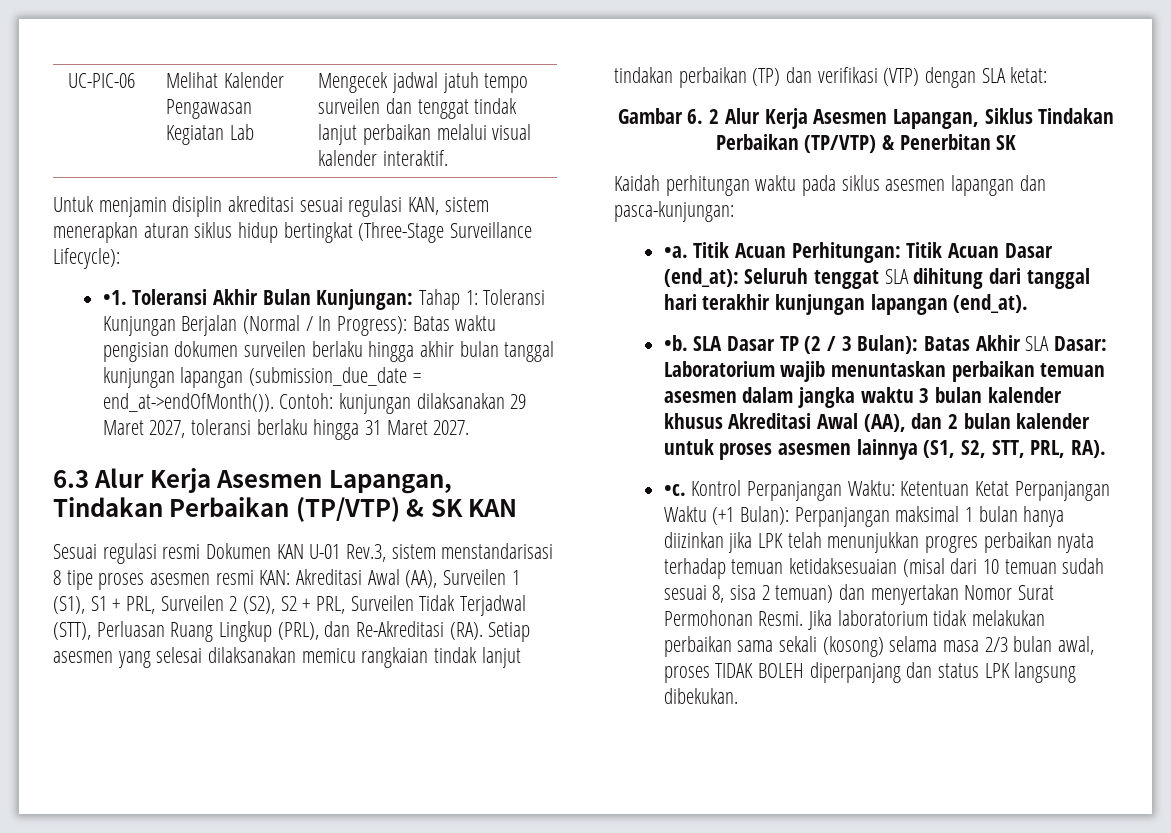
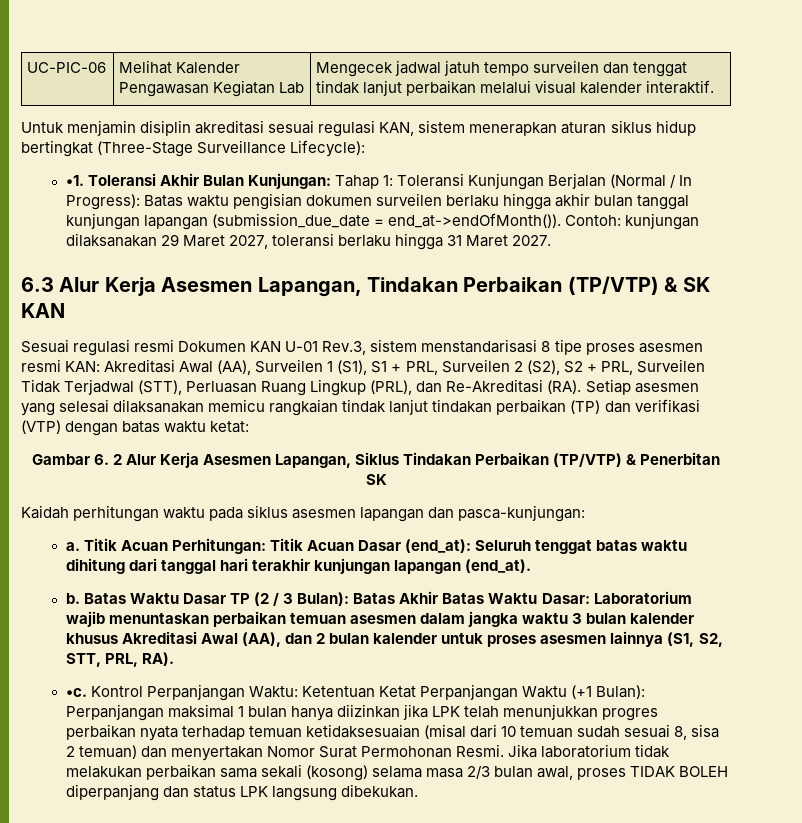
- Sesuai regulasi resmi Dokumen KAN U-01 Rev.3, sistem menstandarisasi 8 tipe proses asesmen resmi KAN: Akreditasi Awal (AA), Surveilen 1 (S1), S1 + PRL, Surveilen 2 (S2), S2 + PRL, Surveilen Tidak Terjadwal (STT), Perluasan Ruang Lingkup (PRL), dan Re-Akreditasi (RA). Setiap asesmen yang selesai dilaksanakan memicu rangkaian tindak lanjut tindakan perbaikan (TP) dan verifikasi (VTP) dengan SLA ketat:
+ Sesuai regulasi resmi Dokumen KAN U-01 Rev.3, sistem menstandarisasi 8 tipe proses asesmen resmi KAN: Akreditasi Awal (AA), Surveilen 1 (S1), S1 + PRL, Surveilen 2 (S2), S2 + PRL, Surveilen Tidak Terjadwal (STT), Perluasan Ruang Lingkup (PRL), dan Re-Akreditasi (RA). Setiap asesmen yang selesai dilaksanakan memicu rangkaian tindak lanjut tindakan perbaikan (TP) dan verifikasi (VTP) dengan batas waktu ketat:
- •a.
+ a.
- Titik Acuan Perhitungan: Titik Acuan Dasar (end_at): Seluruh tenggat SLA dihitung dari tanggal hari terakhir kunjungan lapangan (end_at).
+ Titik Acuan Perhitungan: Titik Acuan Dasar (end_at): Seluruh tenggat batas waktu dihitung dari tanggal hari terakhir kunjungan lapangan (end_at).
- •b. SLA Dasar TP (2 / 3 Bulan): Batas Akhir SLA Dasar: Laboratorium wajib menuntaskan perbaikan temuan asesmen dalam jangka waktu 3 bulan kalender khusus Akreditasi Awal (AA), dan 2 bulan kalender untuk proses asesmen lainnya (S1, S2, STT, PRL, RA).
+ b. Batas Waktu Dasar TP (2 / 3 Bulan): Batas Akhir Batas Waktu Dasar: Laboratorium wajib menuntaskan perbaikan temuan asesmen dalam jangka waktu 3 bulan kalender khusus Akreditasi Awal (AA), dan 2 bulan kalender untuk proses asesmen lainnya (S1, S2, STT, PRL, RA).

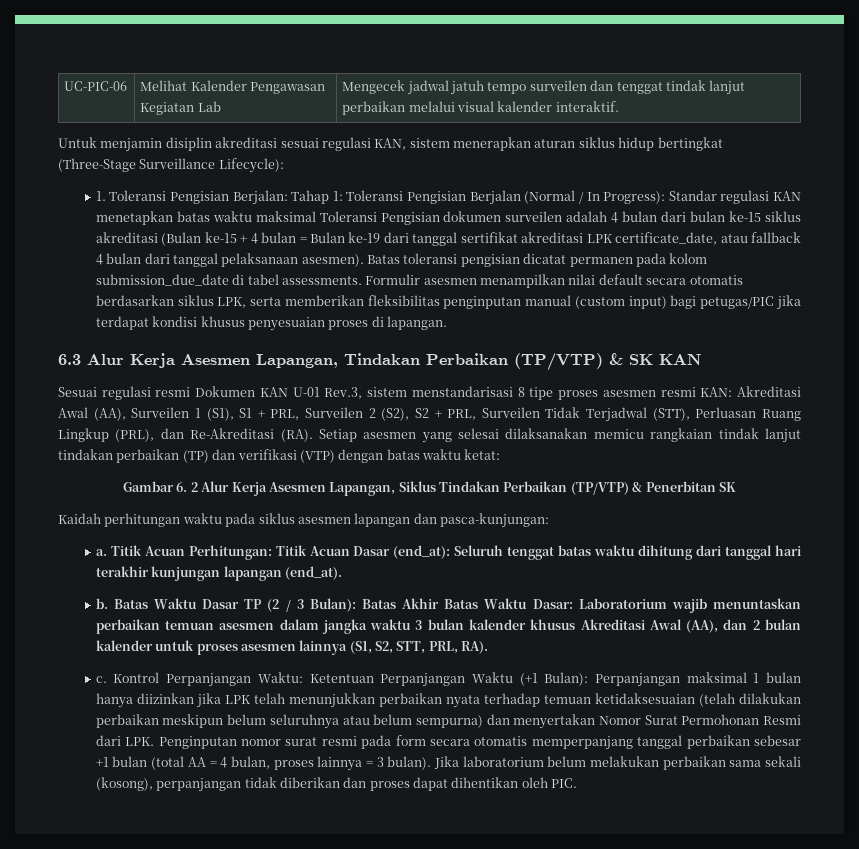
- •1. Toleransi Akhir Bulan Kunjungan: Tahap 1: Toleransi Kunjungan Berjalan (Normal / In Progress): Batas waktu pengisian dokumen surveilen berlaku hingga akhir bulan tanggal kunjungan lapangan (submission_due_date = end_at->endOfMonth()). Contoh: kunjungan dilaksanakan 29 Maret 2027, toleransi berlaku hingga 31 Maret 2027.
+ 1. Toleransi Pengisian Berjalan: Tahap 1: Toleransi Pengisian Berjalan (Normal / In Progress): Standar regulasi KAN menetapkan batas waktu maksimal Toleransi Pengisian dokumen surveilen adalah 4 bulan dari bulan ke-15 siklus akreditasi (Bulan ke-15 + 4 bulan = Bulan ke-19 dari tanggal sertifikat akreditasi LPK certificate_date, atau fallback 4 bulan dari tanggal pelaksanaan asesmen). Batas toleransi pengisian dicatat permanen pada kolom submission_due_date di tabel assessments. Formulir asesmen menampilkan nilai default secara otomatis berdasarkan siklus LPK, serta memberikan fleksibilitas penginputan manual (custom input) bagi petugas/PIC jika terdapat kondisi khusus penyesuaian proses di lapangan.
- •c.
+ c.
- Kontrol Perpanjangan Waktu: Ketentuan Ketat Perpanjangan Waktu (+1 Bulan): Perpanjangan maksimal 1 bulan hanya diizinkan jika LPK telah menunjukkan progres perbaikan nyata terhadap temuan ketidaksesuaian (misal dari 10 temuan sudah sesuai 8, sisa 2 temuan) dan menyertakan Nomor Surat Permohonan Resmi.
+ Kontrol Perpanjangan Waktu: Ketentuan Perpanjangan Waktu (+1 Bulan): Perpanjangan maksimal 1 bulan hanya diizinkan jika LPK telah menunjukkan perbaikan nyata terhadap temuan ketidaksesuaian (telah dilakukan perbaikan meskipun belum seluruhnya atau belum sempurna) dan menyertakan Nomor Surat Permohonan Resmi dari LPK. Penginputan nomor surat resmi pada form secara otomatis memperpanjang tanggal perbaikan sebesar +1 bulan (total AA = 4 bulan, proses lainnya = 3 bulan).
- Jika laboratorium tidak melakukan perbaikan sama sekali (kosong) selama masa 2/3 bulan awal, proses TIDAK BOLEH diperpanjang dan status LPK langsung dibekukan.
+ Jika laboratorium belum melakukan perbaikan sama sekali (kosong), perpanjangan tidak diberikan dan proses dapat dihentikan oleh PIC.

